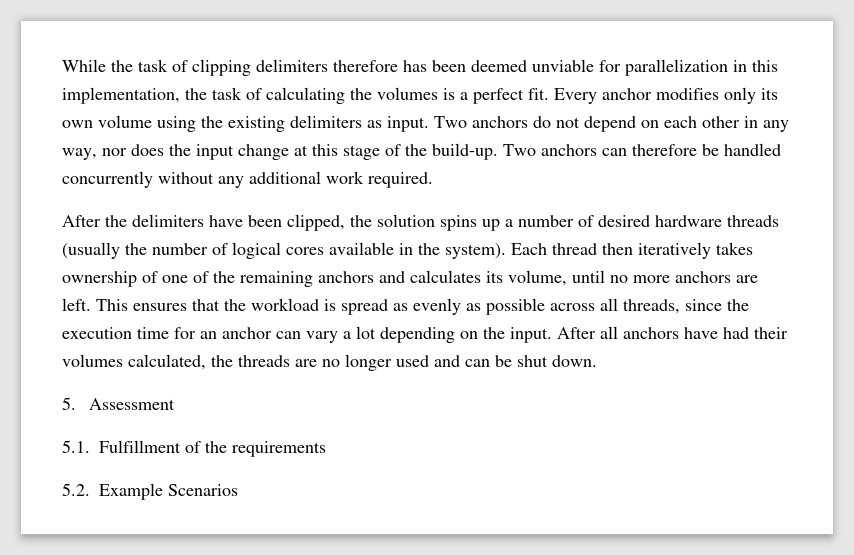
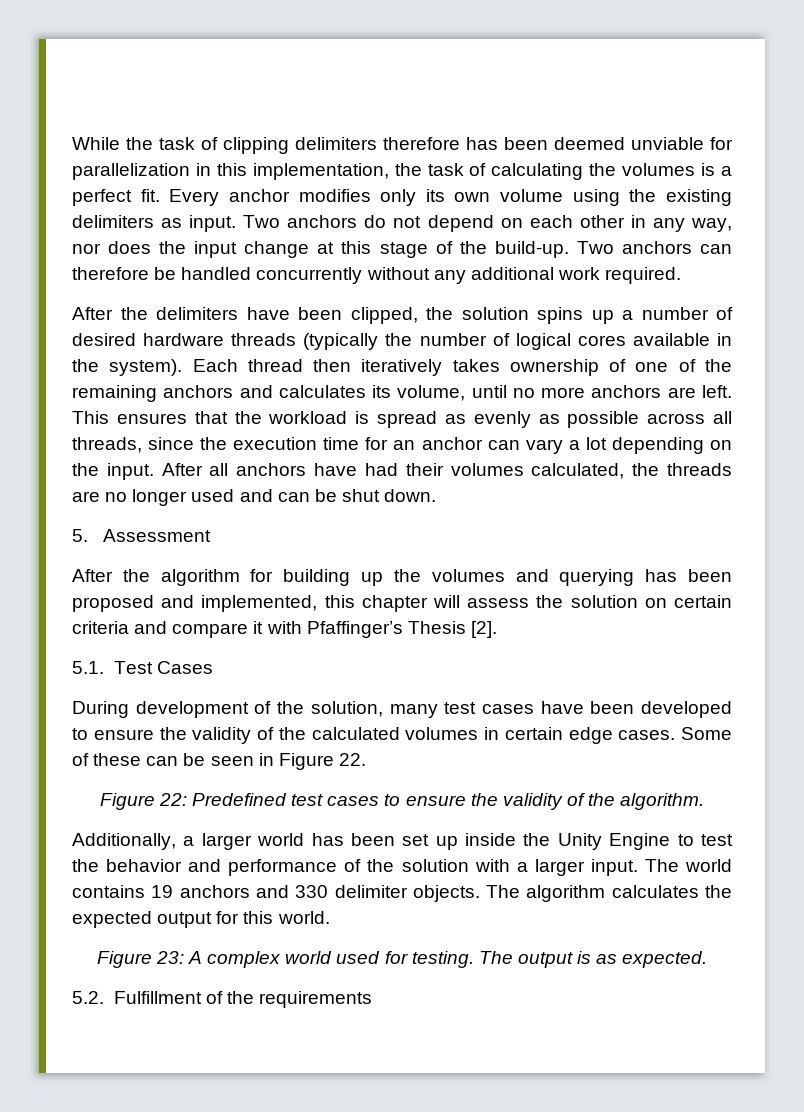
- After the delimiters have been clipped, the solution spins up a number of desired hardware threads (usually the number of logical cores available in the system).
+ After the delimiters have been clipped, the solution spins up a number of desired hardware threads (typically the number of logical cores available in the system).
- 5.1. Fulfillment of the requirements
+ After the algorithm for building up the volumes and querying has been proposed and implemented, this chapter will assess the solution on certain criteria and compare it with Pfaffinger’s Thesis [2].
+ 5.1. Test Cases
+ During development of the solution, many test cases have been developed to ensure the validity of the calculated volumes in certain edge cases. Some of these can be seen in Figure 22.
+ Figure 22: Predefined test cases to ensure the validity of the algorithm.
+ Additionally, a larger world has been set up inside the Unity Engine to test the behavior and performance of the solution with a larger input. The world contains 19 anchors and 330 delimiter objects. The algorithm calculates the expected output for this world.
+ Figure 23: A complex world used for testing. The output is as expected.
+ 5.2. Fulfillment of the requirements
- 5.2. Example Scenarios

